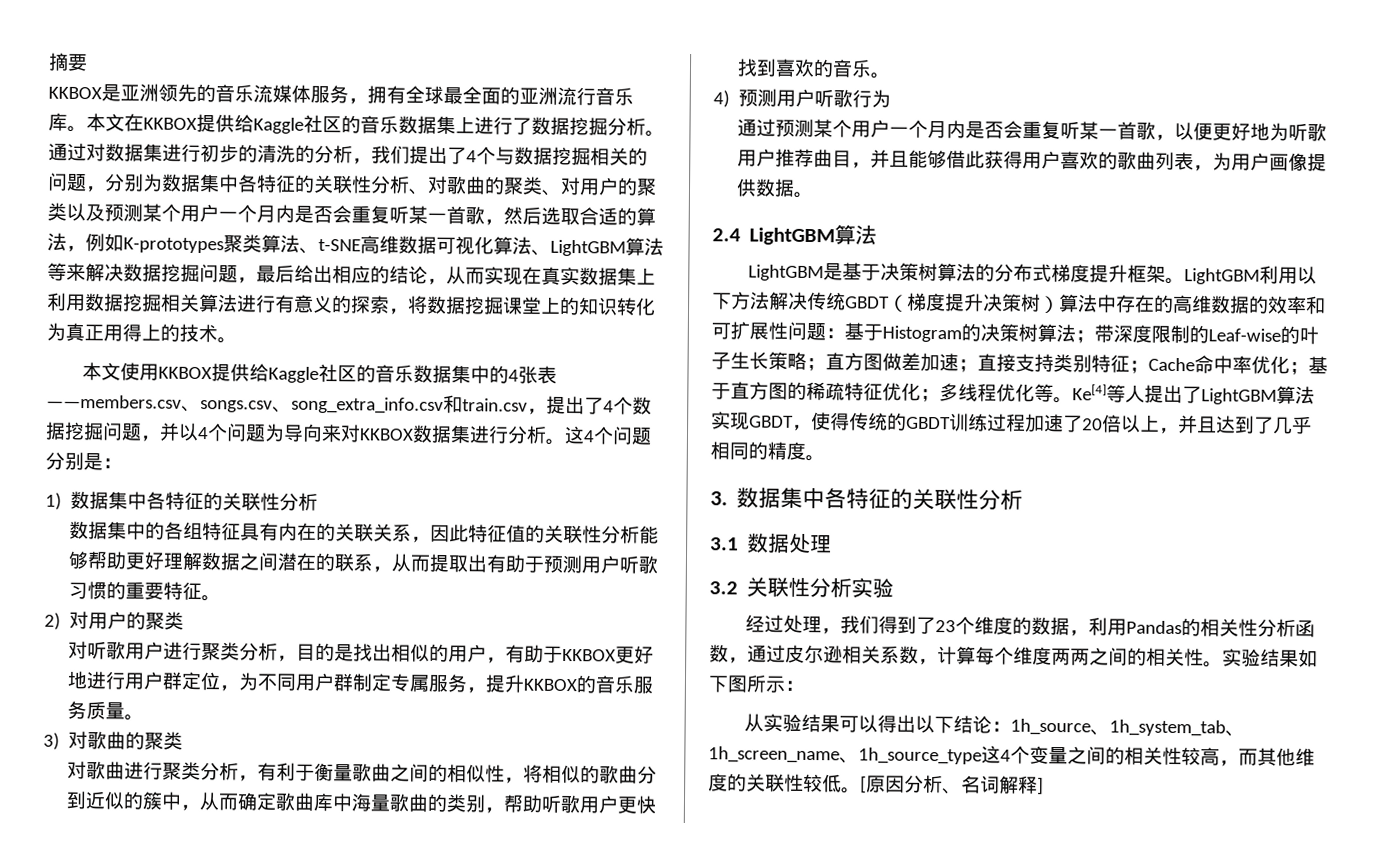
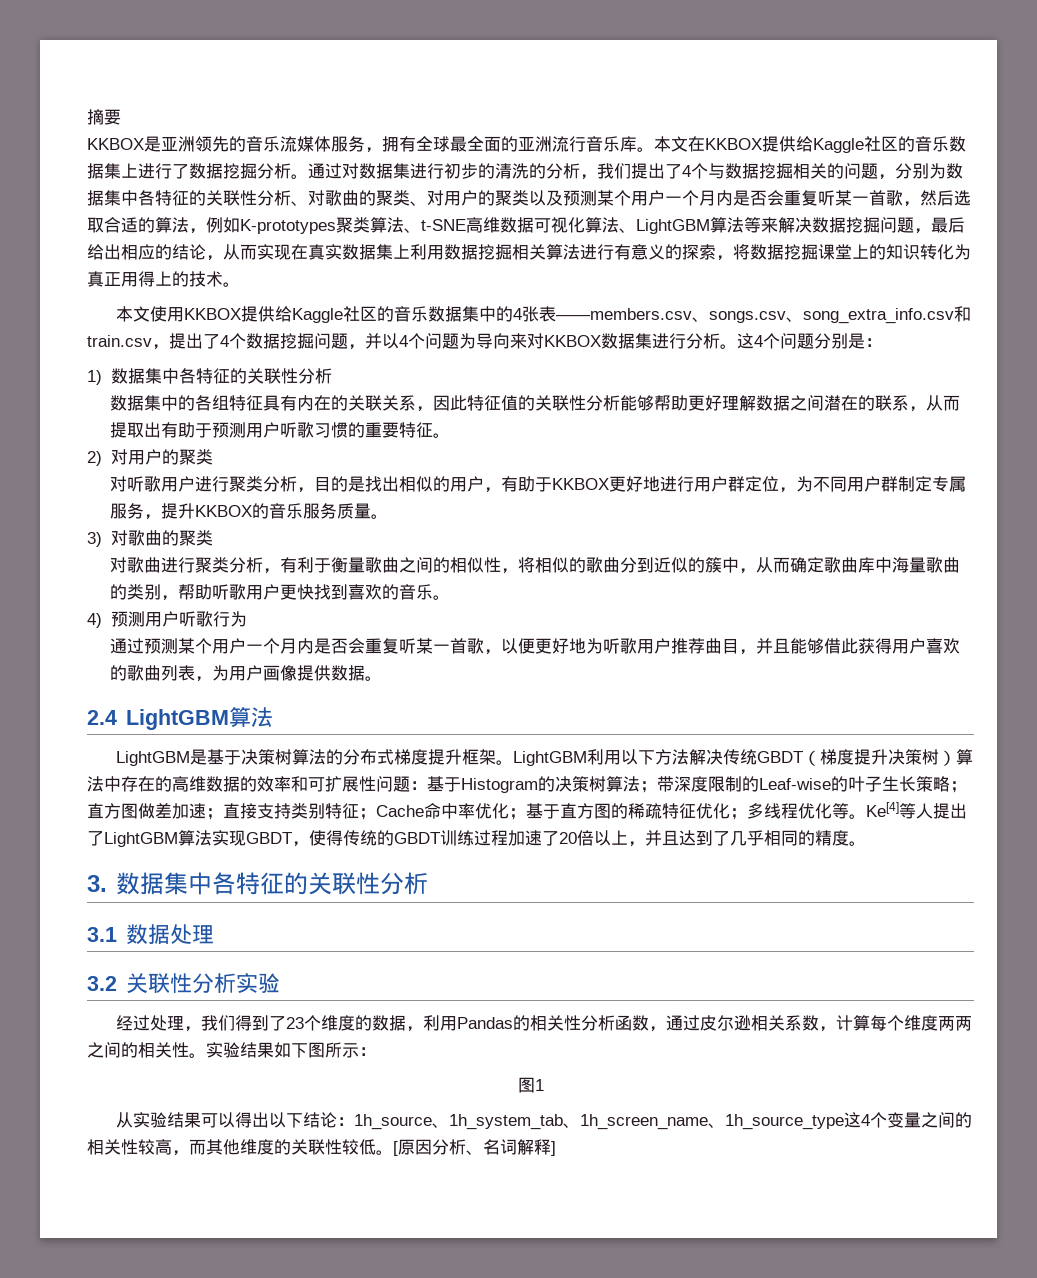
+ 图1

